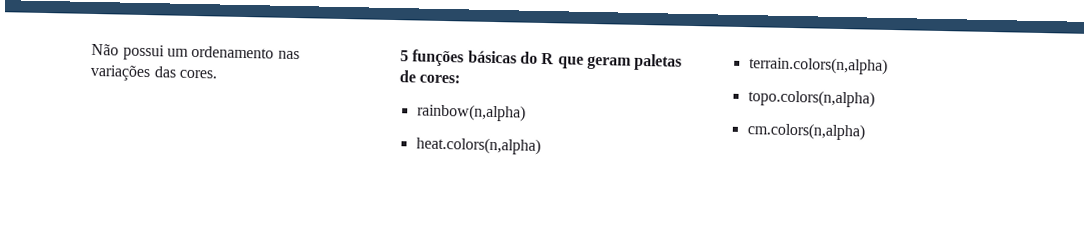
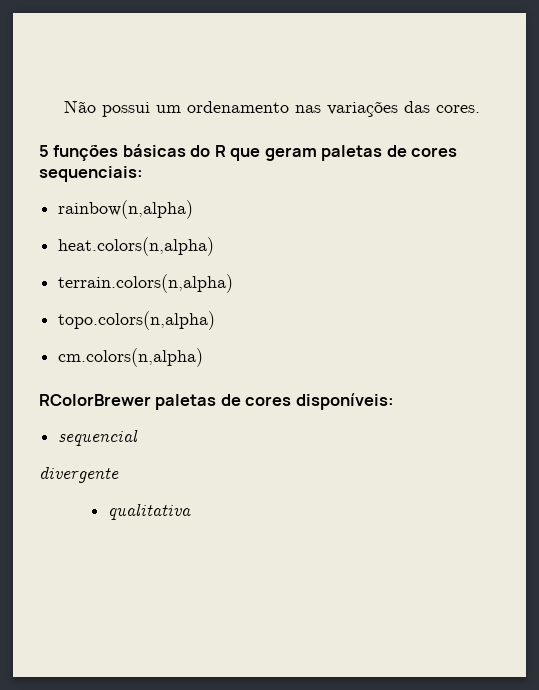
- 5 funções básicas do R que geram paletas de cores:
+ 5 funções básicas do R que geram paletas de cores sequenciais:
+ RColorBrewer paletas de cores disponíveis:
+ sequencial
+ divergente
+ qualitativa

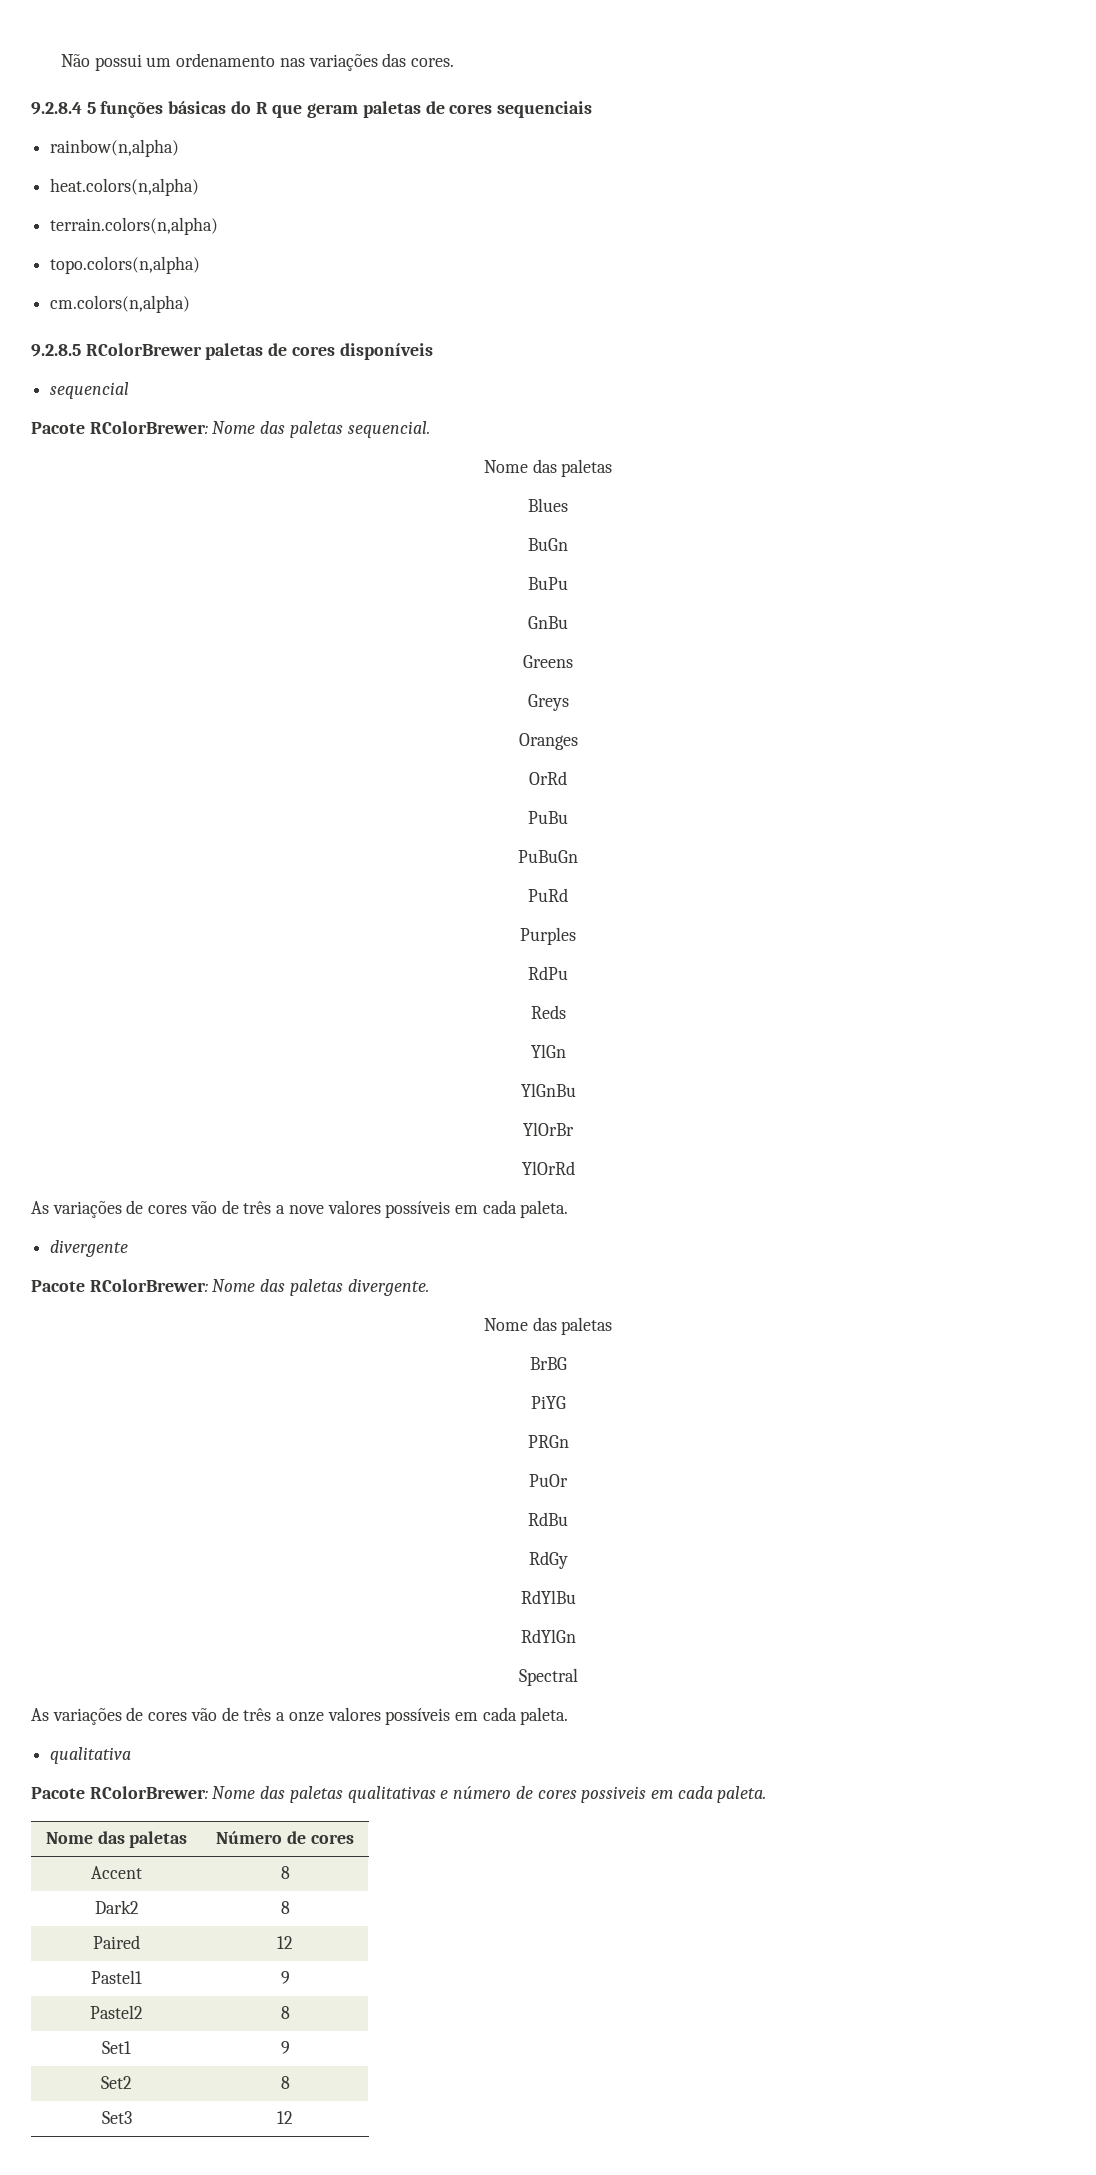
- 5 funções básicas do R que geram paletas de cores sequenciais:
+ 9.2.8.4 5 funções básicas do R que geram paletas de cores sequenciais
- RColorBrewer paletas de cores disponíveis:
+ 9.2.8.5 RColorBrewer paletas de cores disponíveis
+ Pacote RColorBrewer: Nome das paletas sequencial.
+ Nome das paletas
+ Blues
+ BuGn
+ BuPu
+ GnBu
+ Greens
+ Greys
+ Oranges
+ OrRd
+ PuBu
+ PuBuGn
+ PuRd
+ Purples
+ RdPu
+ Reds
+ YlGn
+ YlGnBu
+ YlOrBr
+ YlOrRd
+ As variações de cores vão de três a nove valores possíveis em cada paleta.
  divergente
+ Pacote RColorBrewer: Nome das paletas divergente.
+ Nome das paletas
+ BrBG
+ PiYG
+ PRGn
+ PuOr
+ RdBu
+ RdGy
+ RdYlBu
+ RdYlGn
+ Spectral
+ As variações de cores vão de três a onze valores possíveis em cada paleta.
  qualitativa
+ Pacote RColorBrewer: Nome das paletas qualitativas e número de cores possiveis em cada paleta.
+ Nome das paletas | Número de cores
+ Accent | 8
+ Dark2 | 8
+ Paired | 12
+ Pastel1 | 9
+ Pastel2 | 8
+ Set1 | 9
+ Set2 | 8
+ Set3 | 12

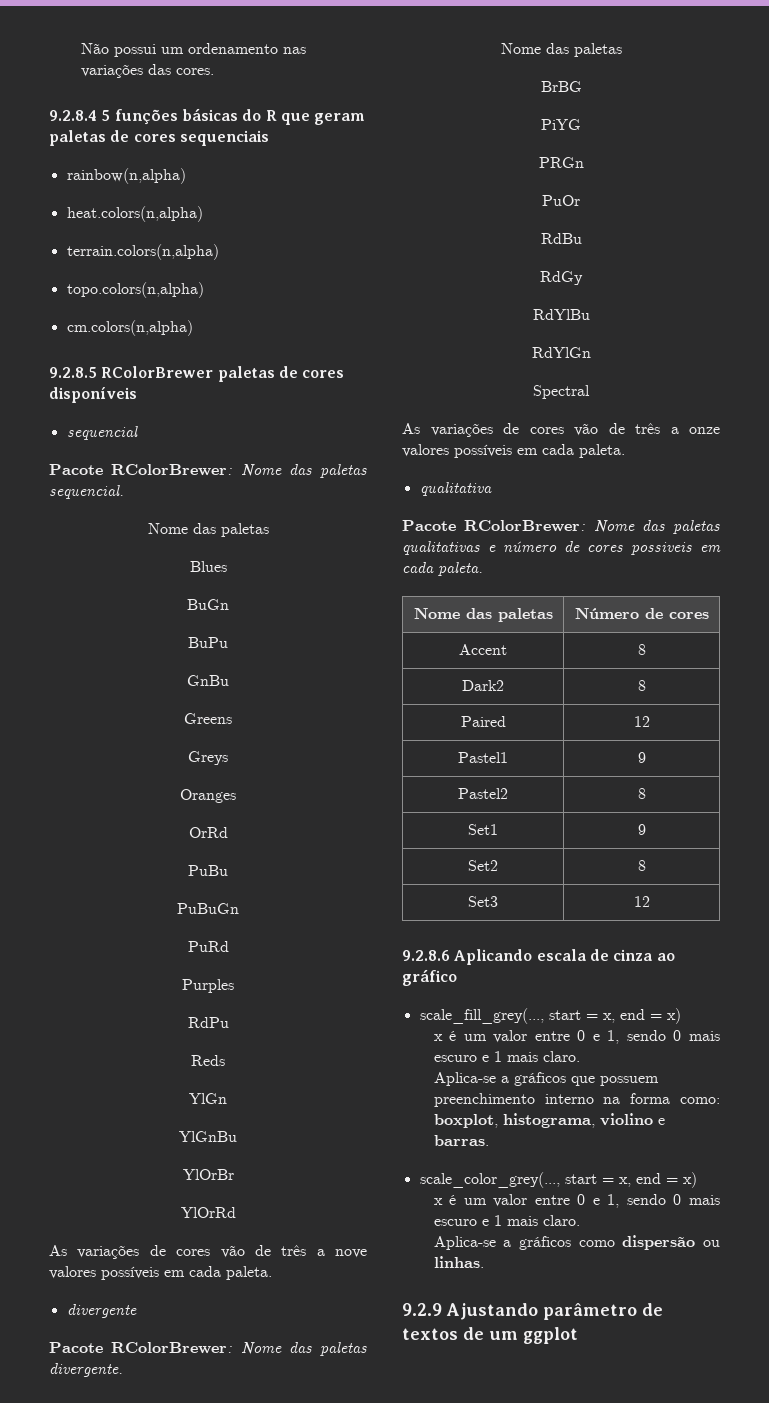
+ 9.2.8.6 Aplicando escala de cinza ao gráfico
+ scale_fill_grey(..., start = x, end = x)
+ x é um valor entre 0 e 1, sendo 0 mais escuro e 1 mais claro.
+ Aplica-se a gráficos que possuem preenchimento interno na forma como: boxplot, histograma, violino e barras.
+ scale_color_grey(..., start = x, end = x)
+ x é um valor entre 0 e 1, sendo 0 mais escuro e 1 mais claro.
+ Aplica-se a gráficos como dispersão ou linhas.
+ 9.2.9 Ajustando parâmetro de textos de um ggplot

